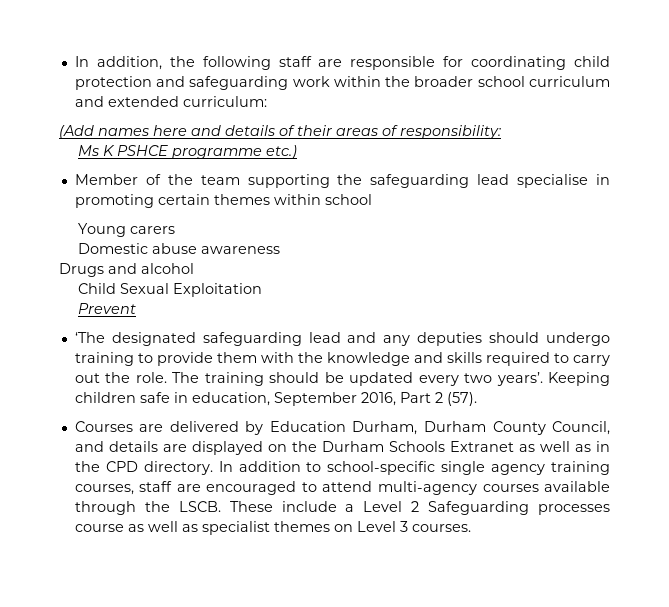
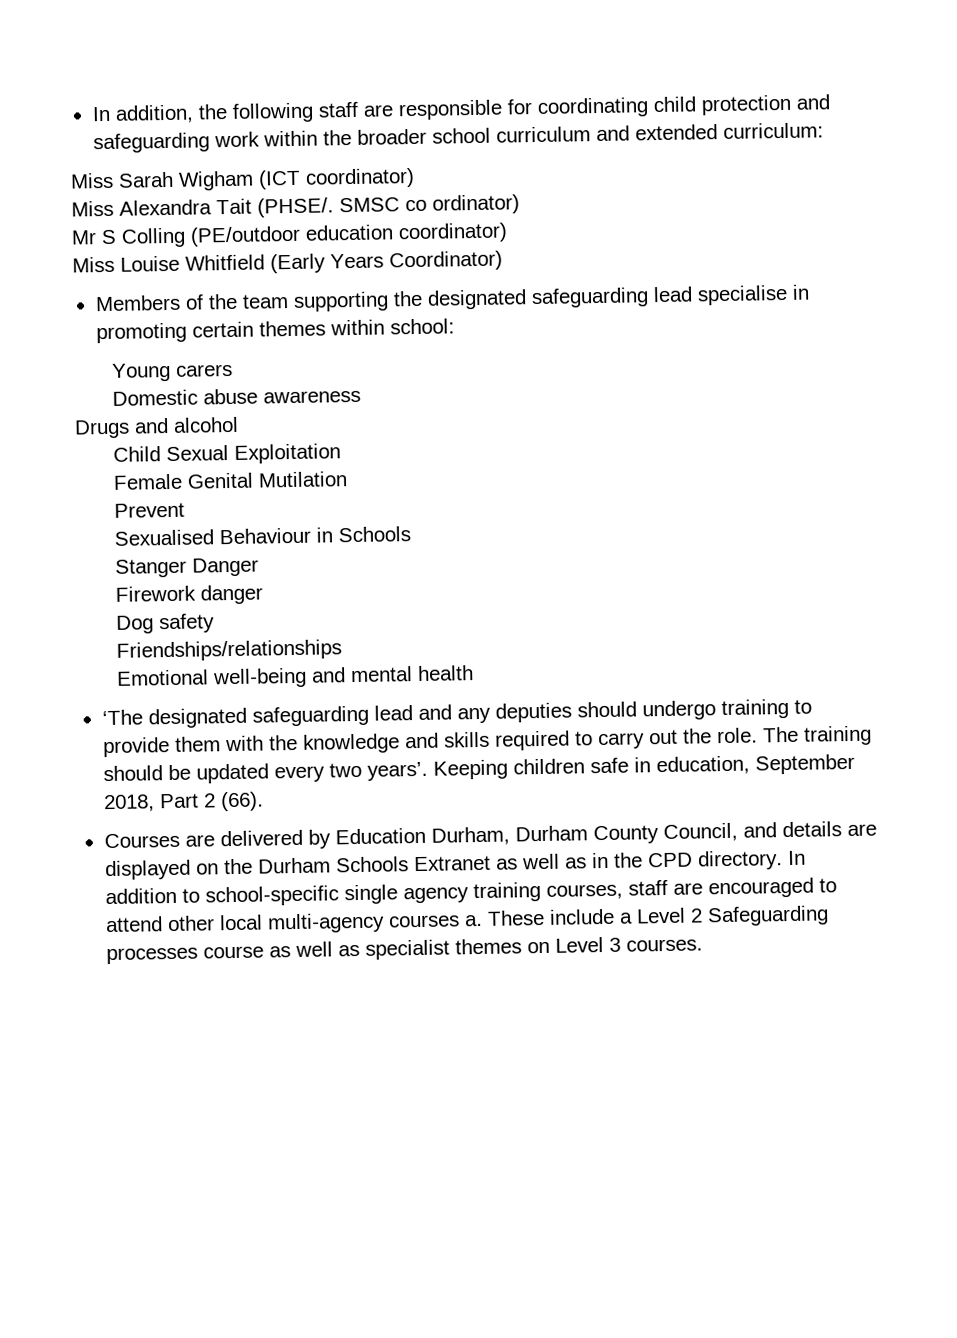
- (Add names here and details of their areas of responsibility:
- Ms K PSHCE programme etc.)
- Member of the team supporting the safeguarding lead specialise in promoting certain themes within school
+ Miss Sarah Wigham (ICT coordinator)
+ Miss Alexandra Tait (PHSE/. SMSC co ordinator)
+ Mr S Colling (PE/outdoor education coordinator)
+ Miss Louise Whitfield (Early Years Coordinator)
+ Members of the team supporting the designated safeguarding lead specialise in promoting certain themes within school:
+ Female Genital Mutilation
  Prevent
+ Sexualised Behaviour in Schools
+ Stanger Danger
+ Firework danger
+ Dog safety
+ Friendships/relationships
+ Emotional well-being and mental health
- Keeping children safe in education, September 2016, Part 2 (57).
+ Keeping children safe in education, September 2018, Part 2 (66).
- In addition to school-specific single agency training courses, staff are encouraged to attend multi-agency courses available through the LSCB.
+ In addition to school-specific single agency training courses, staff are encouraged to attend other local multi-agency courses a.

